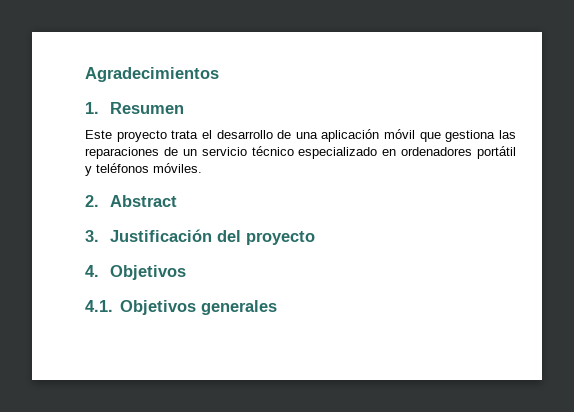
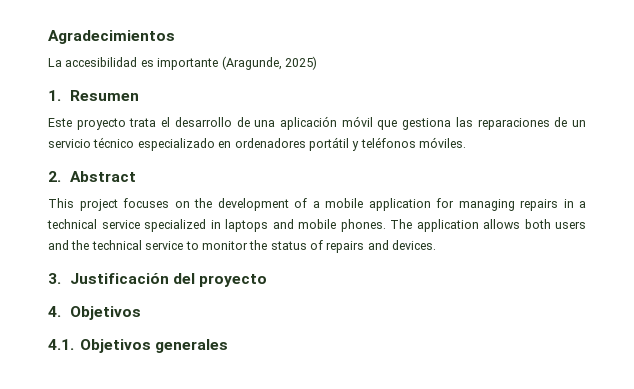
+ La accesibilidad es importante (Aragunde, 2025)
+ This project focuses on the development of a mobile application for managing repairs in a technical service specialized in laptops and mobile phones. The application allows both users and the technical service to monitor the status of repairs and devices.

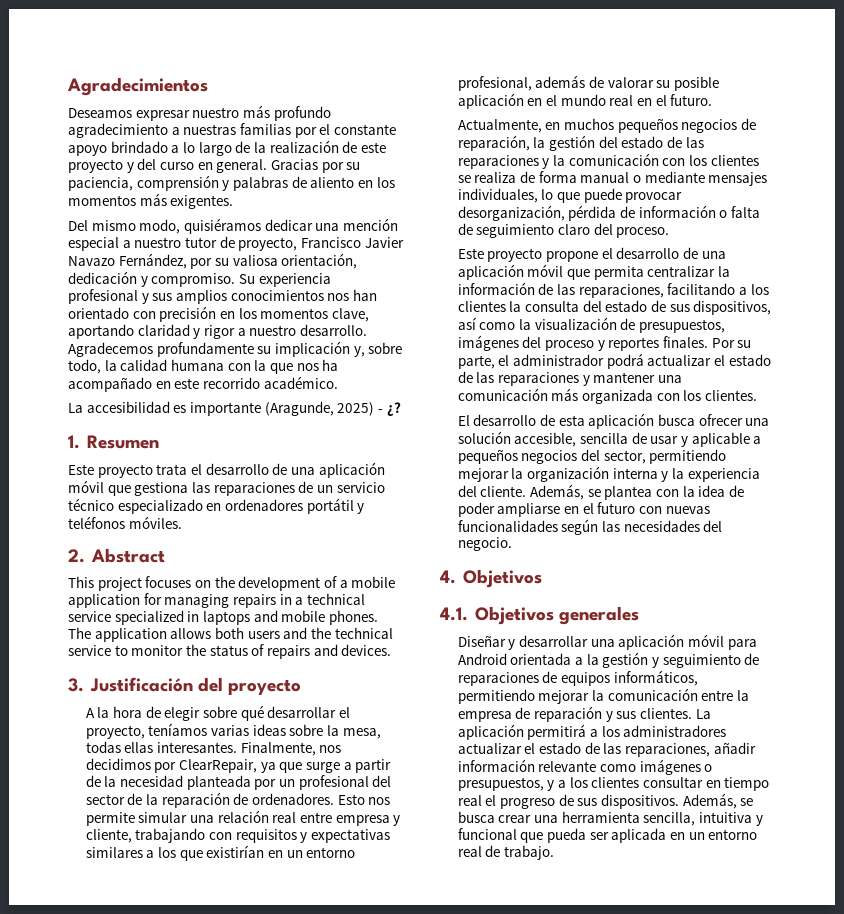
+ Deseamos expresar nuestro más profundo agradecimiento a nuestras familias por el constante apoyo brindado a lo largo de la realización de este proyecto y del curso en general. Gracias por su paciencia, comprensión y palabras de aliento en los momentos más exigentes.
+ Del mismo modo, quisiéramos dedicar una mención especial a nuestro tutor de proyecto, Francisco Javier Navazo Fernández, por su valiosa orientación, dedicación y compromiso. Su experiencia profesional y sus amplios conocimientos nos han orientado con precisión en los momentos clave, aportando claridad y rigor a nuestro desarrollo. Agradecemos profundamente su implicación y, sobre todo, la calidad humana con la que nos ha acompañado en este recorrido académico.
- La accesibilidad es importante (Aragunde, 2025)
+ La accesibilidad es importante (Aragunde, 2025) - ¿?
+ A la hora de elegir sobre qué desarrollar el proyecto, teníamos varias ideas sobre la mesa, todas ellas interesantes. Finalmente, nos decidimos por ClearRepair, ya que surge a partir de la necesidad planteada por un profesional del sector de la reparación de ordenadores. Esto nos permite simular una relación real entre empresa y cliente, trabajando con requisitos y expectativas similares a los que existirían en un entorno profesional, además de valorar su posible aplicación en el mundo real en el futuro.
+ Actualmente, en muchos pequeños negocios de reparación, la gestión del estado de las reparaciones y la comunicación con los clientes se realiza de forma manual o mediante mensajes individuales, lo que puede provocar desorganización, pérdida de información o falta de seguimiento claro del proceso.
+ Este proyecto propone el desarrollo de una aplicación móvil que permita centralizar la información de las reparaciones, facilitando a los clientes la consulta del estado de sus dispositivos, así como la visualización de presupuestos, imágenes del proceso y reportes finales. Por su parte, el administrador podrá actualizar el estado de las reparaciones y mantener una comunicación más organizada con los clientes.
+ El desarrollo de esta aplicación busca ofrecer una solución accesible, sencilla de usar y aplicable a pequeños negocios del sector, permitiendo mejorar la organización interna y la experiencia del cliente. Además, se plantea con la idea de poder ampliarse en el futuro con nuevas funcionalidades según las necesidades del negocio.
+ Diseñar y desarrollar una aplicación móvil para Android orientada a la gestión y seguimiento de reparaciones de equipos informáticos, permitiendo mejorar la comunicación entre la empresa de reparación y sus clientes. La aplicación permitirá a los administradores actualizar el estado de las reparaciones, añadir información relevante como imágenes o presupuestos, y a los clientes consultar en tiempo real el progreso de sus dispositivos. Además, se busca crear una herramienta sencilla, intuitiva y funcional que pueda ser aplicada en un entorno real de trabajo.

